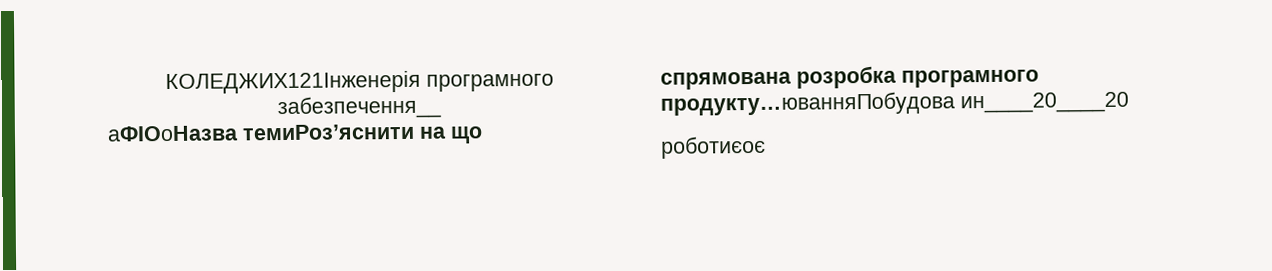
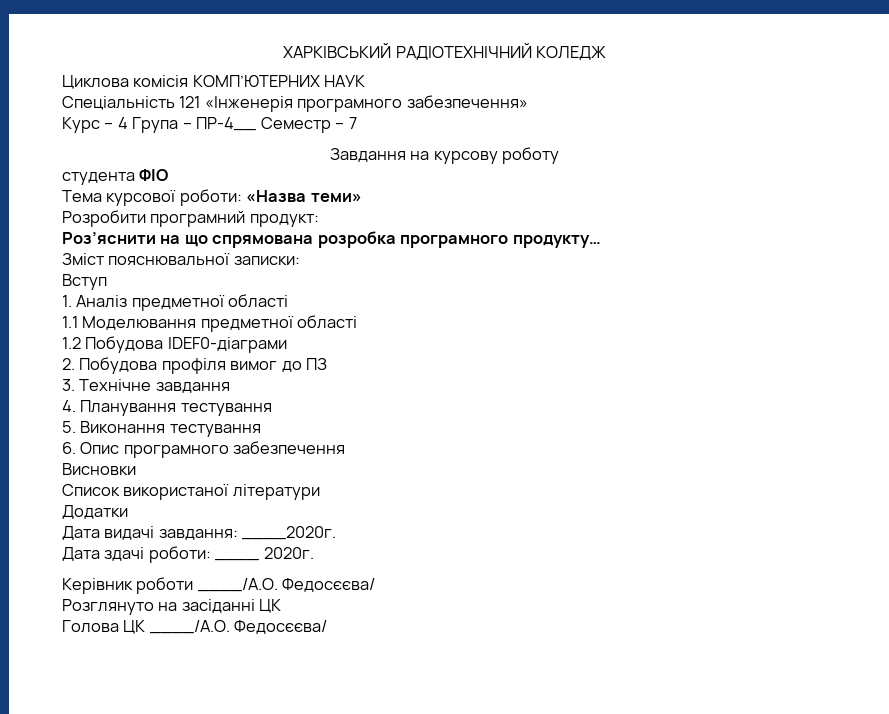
- КОЛЕДЖИХ121Інженерія програмного забезпечення__
- аФІОоНазва темиРоз’яснити на що спрямована розробка програмного продукту…юванняПобудова ин____20____20
- роботиєоє
+ ХАРКІВСЬКИЙ РАДІОТЕХНІЧНИЙ КОЛЕДЖ
+ Циклова комісія КОМП’ЮТЕРНИХ НАУК
+ Спеціальність 121 «Інженерія програмного забезпечення»
+ Курс – 4 Група – ПР-4__ Семестр – 7
+ Завдання на курсову роботу
+ студента ФІО
+ Тема курсової роботи: «Назва теми»
+ Розробити програмний продукт:
+ Роз’яснити на що спрямована розробка програмного продукту…
+ Зміст пояснювальної записки:
+ Вступ
+ 1. Аналіз предметної області
+ 1.1 Моделювання предметної області
+ 1.2 Побудова IDEF0-діаграми
+ 2. Побудова профіля вимог до ПЗ
+ 3. Технічне завдання
+ 4. Планування тестування
+ 5. Виконання тестування
+ 6. Опис програмного забезпечення
+ Висновки
+ Список використаної літератури
+ Додатки
+ Дата видачі завдання: ____2020г.
+ Дата здачі роботи: ____ 2020г.
+ Керівник роботи ____/А.О. Федосєєва/
+ Розглянуто на засіданні ЦК
+ Голова ЦК ____/А.О. Федосєєва/

